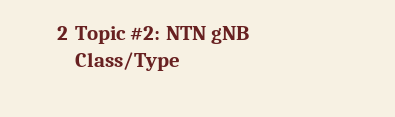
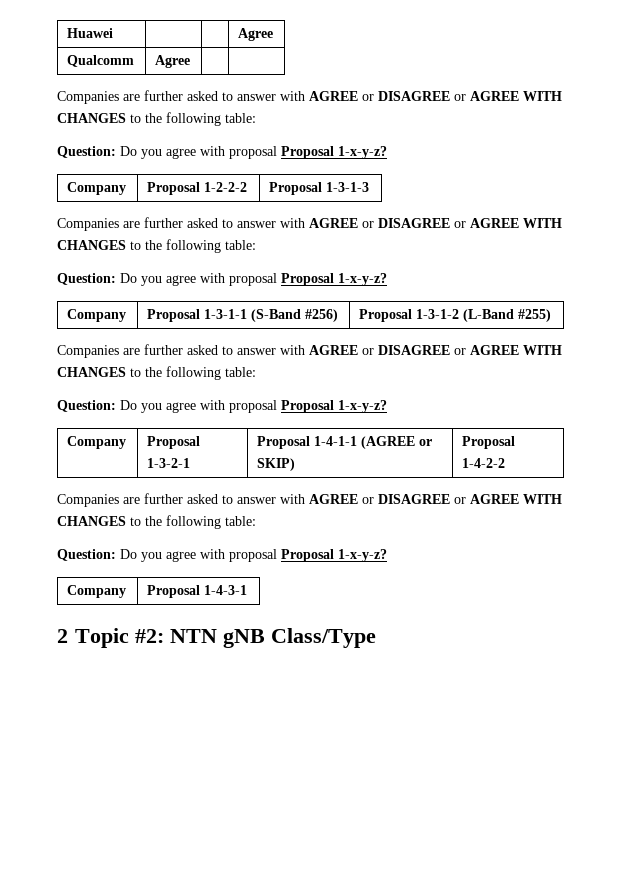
+ Huawei | | | Agree
+ Qualcomm | Agree | |
+ Companies are further asked to answer with AGREE or DISAGREE or AGREE WITH CHANGES to the following table:
+ Question: Do you agree with proposal Proposal 1-x-y-z?
+ Company | Proposal 1-2-2-2 | Proposal 1-3-1-3
+ Companies are further asked to answer with AGREE or DISAGREE or AGREE WITH CHANGES to the following table:
+ Question: Do you agree with proposal Proposal 1-x-y-z?
+ Company | Proposal 1-3-1-1 (S-Band #256) | Proposal 1-3-1-2 (L-Band #255)
+ Companies are further asked to answer with AGREE or DISAGREE or AGREE WITH CHANGES to the following table:
+ Question: Do you agree with proposal Proposal 1-x-y-z?
+ Company | Proposal 1-3-2-1 | Proposal 1-4-1-1 (AGREE or SKIP) | Proposal 1-4-2-2
+ Companies are further asked to answer with AGREE or DISAGREE or AGREE WITH CHANGES to the following table:
+ Question: Do you agree with proposal Proposal 1-x-y-z?
+ Company | Proposal 1-4-3-1

